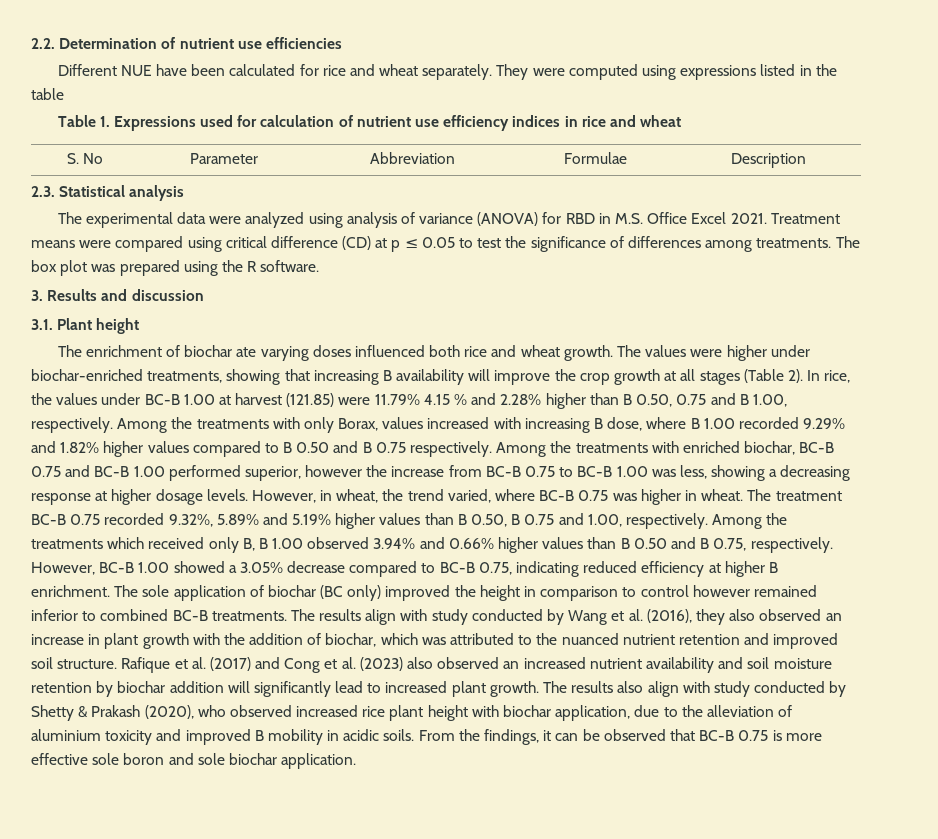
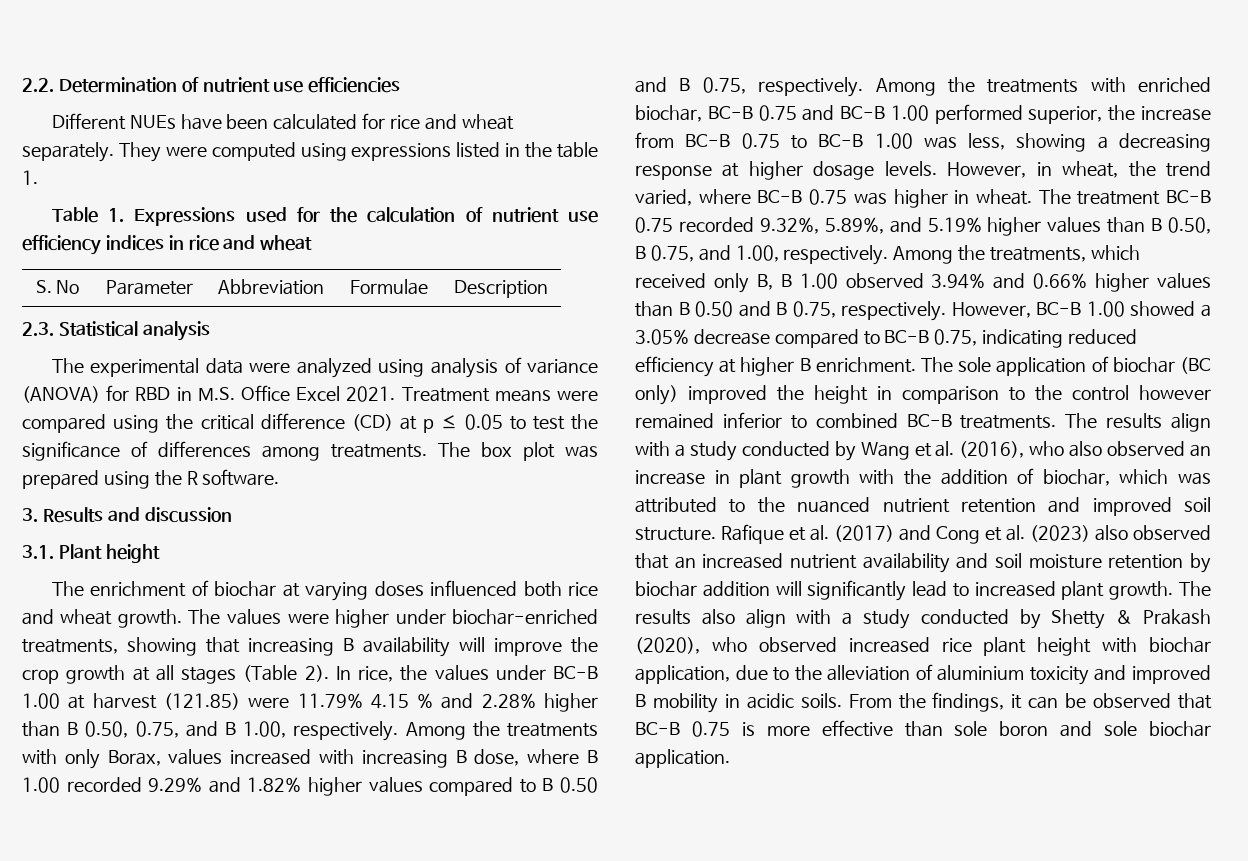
- Different NUE have been calculated for rice and wheat separately.
+ Different NUEs have been calculated for rice and wheat separately.
- They were computed using expressions listed in the table
+ They were computed using expressions listed in the table 1.
- Table 1. Expressions used for calculation of nutrient use efficiency indices in rice and wheat
+ Table 1. Expressions used for the calculation of nutrient use efficiency indices in rice and wheat
- Treatment means were compared using critical difference (CD) at p ≤ 0.05 to test the significance of differences among treatments.
+ Treatment means were compared using the critical difference (CD) at p ≤ 0.05 to test the significance of differences among treatments.
- The enrichment of biochar ate varying doses influenced both rice and wheat growth.
+ The enrichment of biochar at varying doses influenced both rice and wheat growth.
- In rice, the values under BC-B 1.00 at harvest (121.85) were 11.79% 4.15 % and 2.28% higher than B 0.50, 0.75 and B 1.00, respectively.
+ In rice, the values under BC-B 1.00 at harvest (121.85) were 11.79% 4.15 % and 2.28% higher than B 0.50, 0.75, and B 1.00, respectively.
- Among the treatments with only Borax, values increased with increasing B dose, where B 1.00 recorded 9.29% and 1.82% higher values compared to B 0.50 and B 0.75 respectively.
+ Among the treatments with only Borax, values increased with increasing B dose, where B 1.00 recorded 9.29% and 1.82% higher values compared to B 0.50 and B 0.75, respectively.
- Among the treatments with enriched biochar, BC-B 0.75 and BC-B 1.00 performed superior, however the increase from BC-B 0.75 to BC-B 1.00 was less, showing a decreasing response at higher dosage levels.
+ Among the treatments with enriched biochar, BC-B 0.75 and BC-B 1.00 performed superior, the increase from BC-B 0.75 to BC-B 1.00 was less, showing a decreasing response at higher dosage levels.
- The treatment BC-B 0.75 recorded 9.32%, 5.89% and 5.19% higher values than B 0.50, B 0.75 and 1.00, respectively.
+ The treatment BC-B 0.75 recorded 9.32%, 5.89%, and 5.19% higher values than B 0.50, B 0.75, and 1.00, respectively.
- Among the treatments which received only B, B 1.00 observed 3.94% and 0.66% higher values than B 0.50 and B 0.75, respectively.
+ Among the treatments, which received only B, B 1.00 observed 3.94% and 0.66% higher values than B 0.50 and B 0.75, respectively.
- The sole application of biochar (BC only) improved the height in comparison to control however remained inferior to combined BC-B treatments.
+ The sole application of biochar (BC only) improved the height in comparison to the control however remained inferior to combined BC-B treatments.
- The results align with study conducted by Wang et al. (2016), they also observed an increase in plant growth with the addition of biochar, which was attributed to the nuanced nutrient retention and improved soil structure.
+ The results align with a study conducted by Wang et al. (2016), who also observed an increase in plant growth with the addition of biochar, which was attributed to the nuanced nutrient retention and improved soil structure.
- Rafique et al. (2017) and Cong et al. (2023) also observed an increased nutrient availability and soil moisture retention by biochar addition will significantly lead to increased plant growth.
+ Rafique et al. (2017) and Cong et al. (2023) also observed that an increased nutrient availability and soil moisture retention by biochar addition will significantly lead to increased plant growth.
- The results also align with study conducted by Shetty & Prakash (2020), who observed increased rice plant height with biochar application, due to the alleviation of aluminium toxicity and improved B mobility in acidic soils.
+ The results also align with a study conducted by Shetty & Prakash (2020), who observed increased rice plant height with biochar application, due to the alleviation of aluminium toxicity and improved B mobility in acidic soils.
- From the findings, it can be observed that BC-B 0.75 is more effective sole boron and sole biochar application.
+ From the findings, it can be observed that BC-B 0.75 is more effective than sole boron and sole biochar application.

